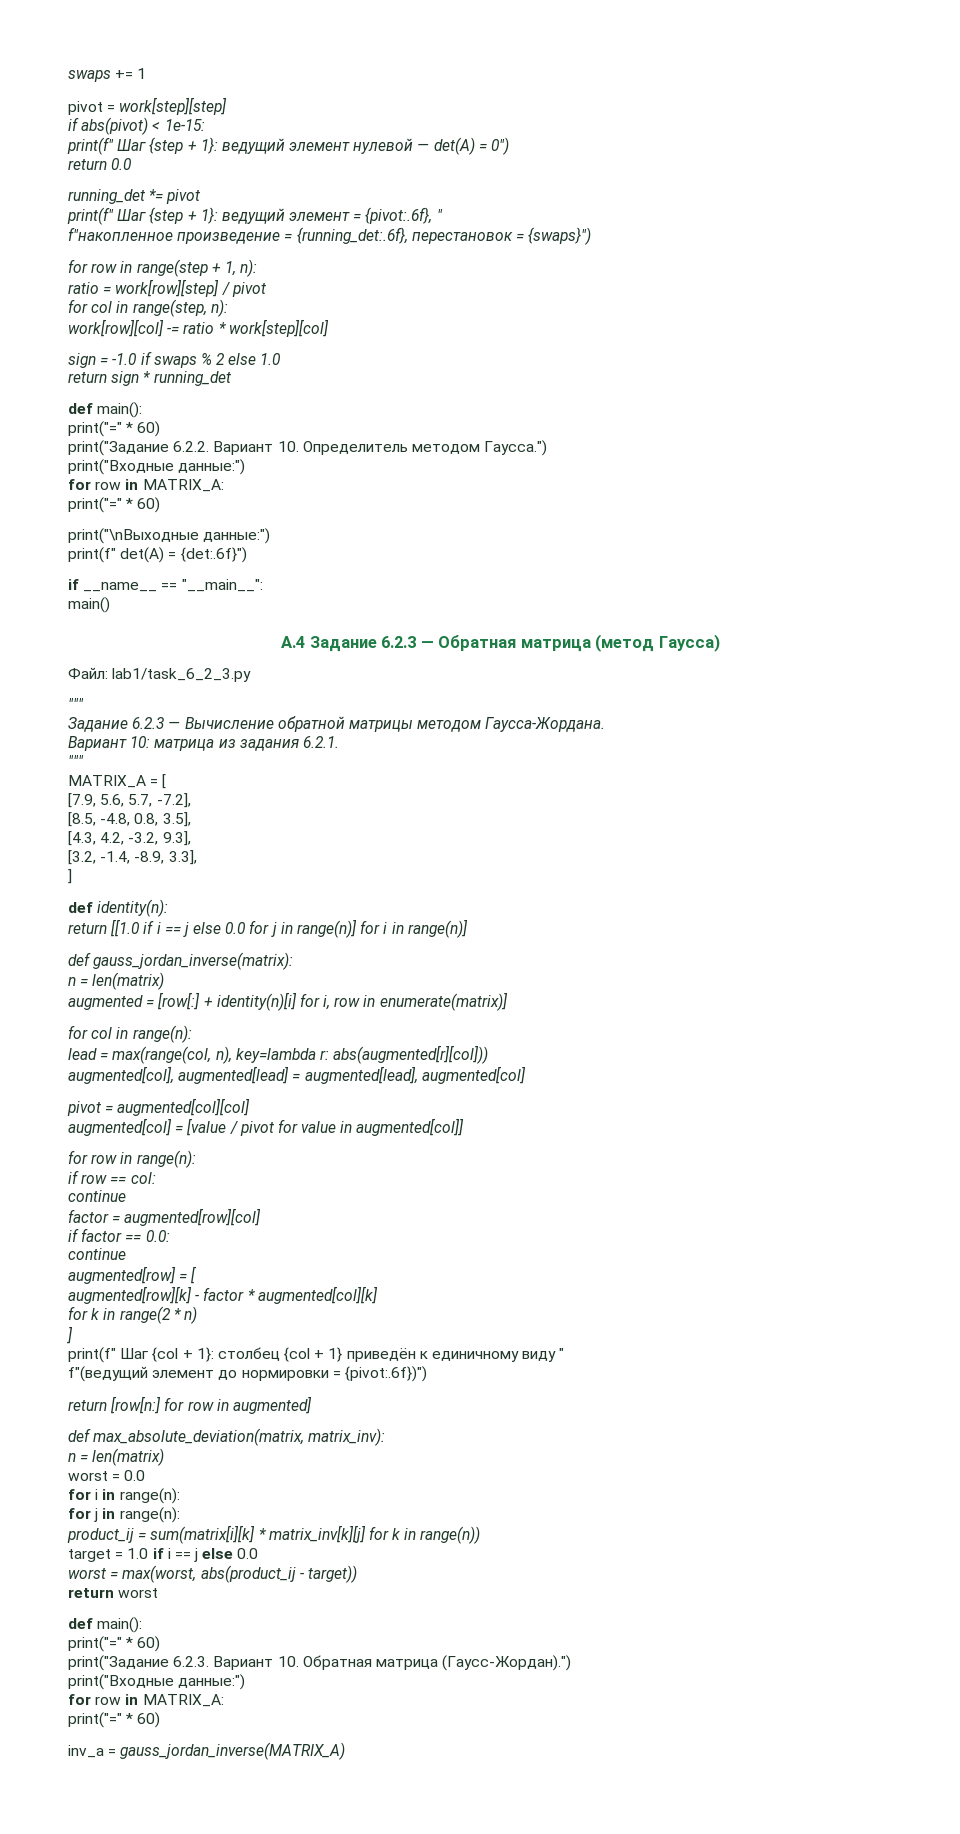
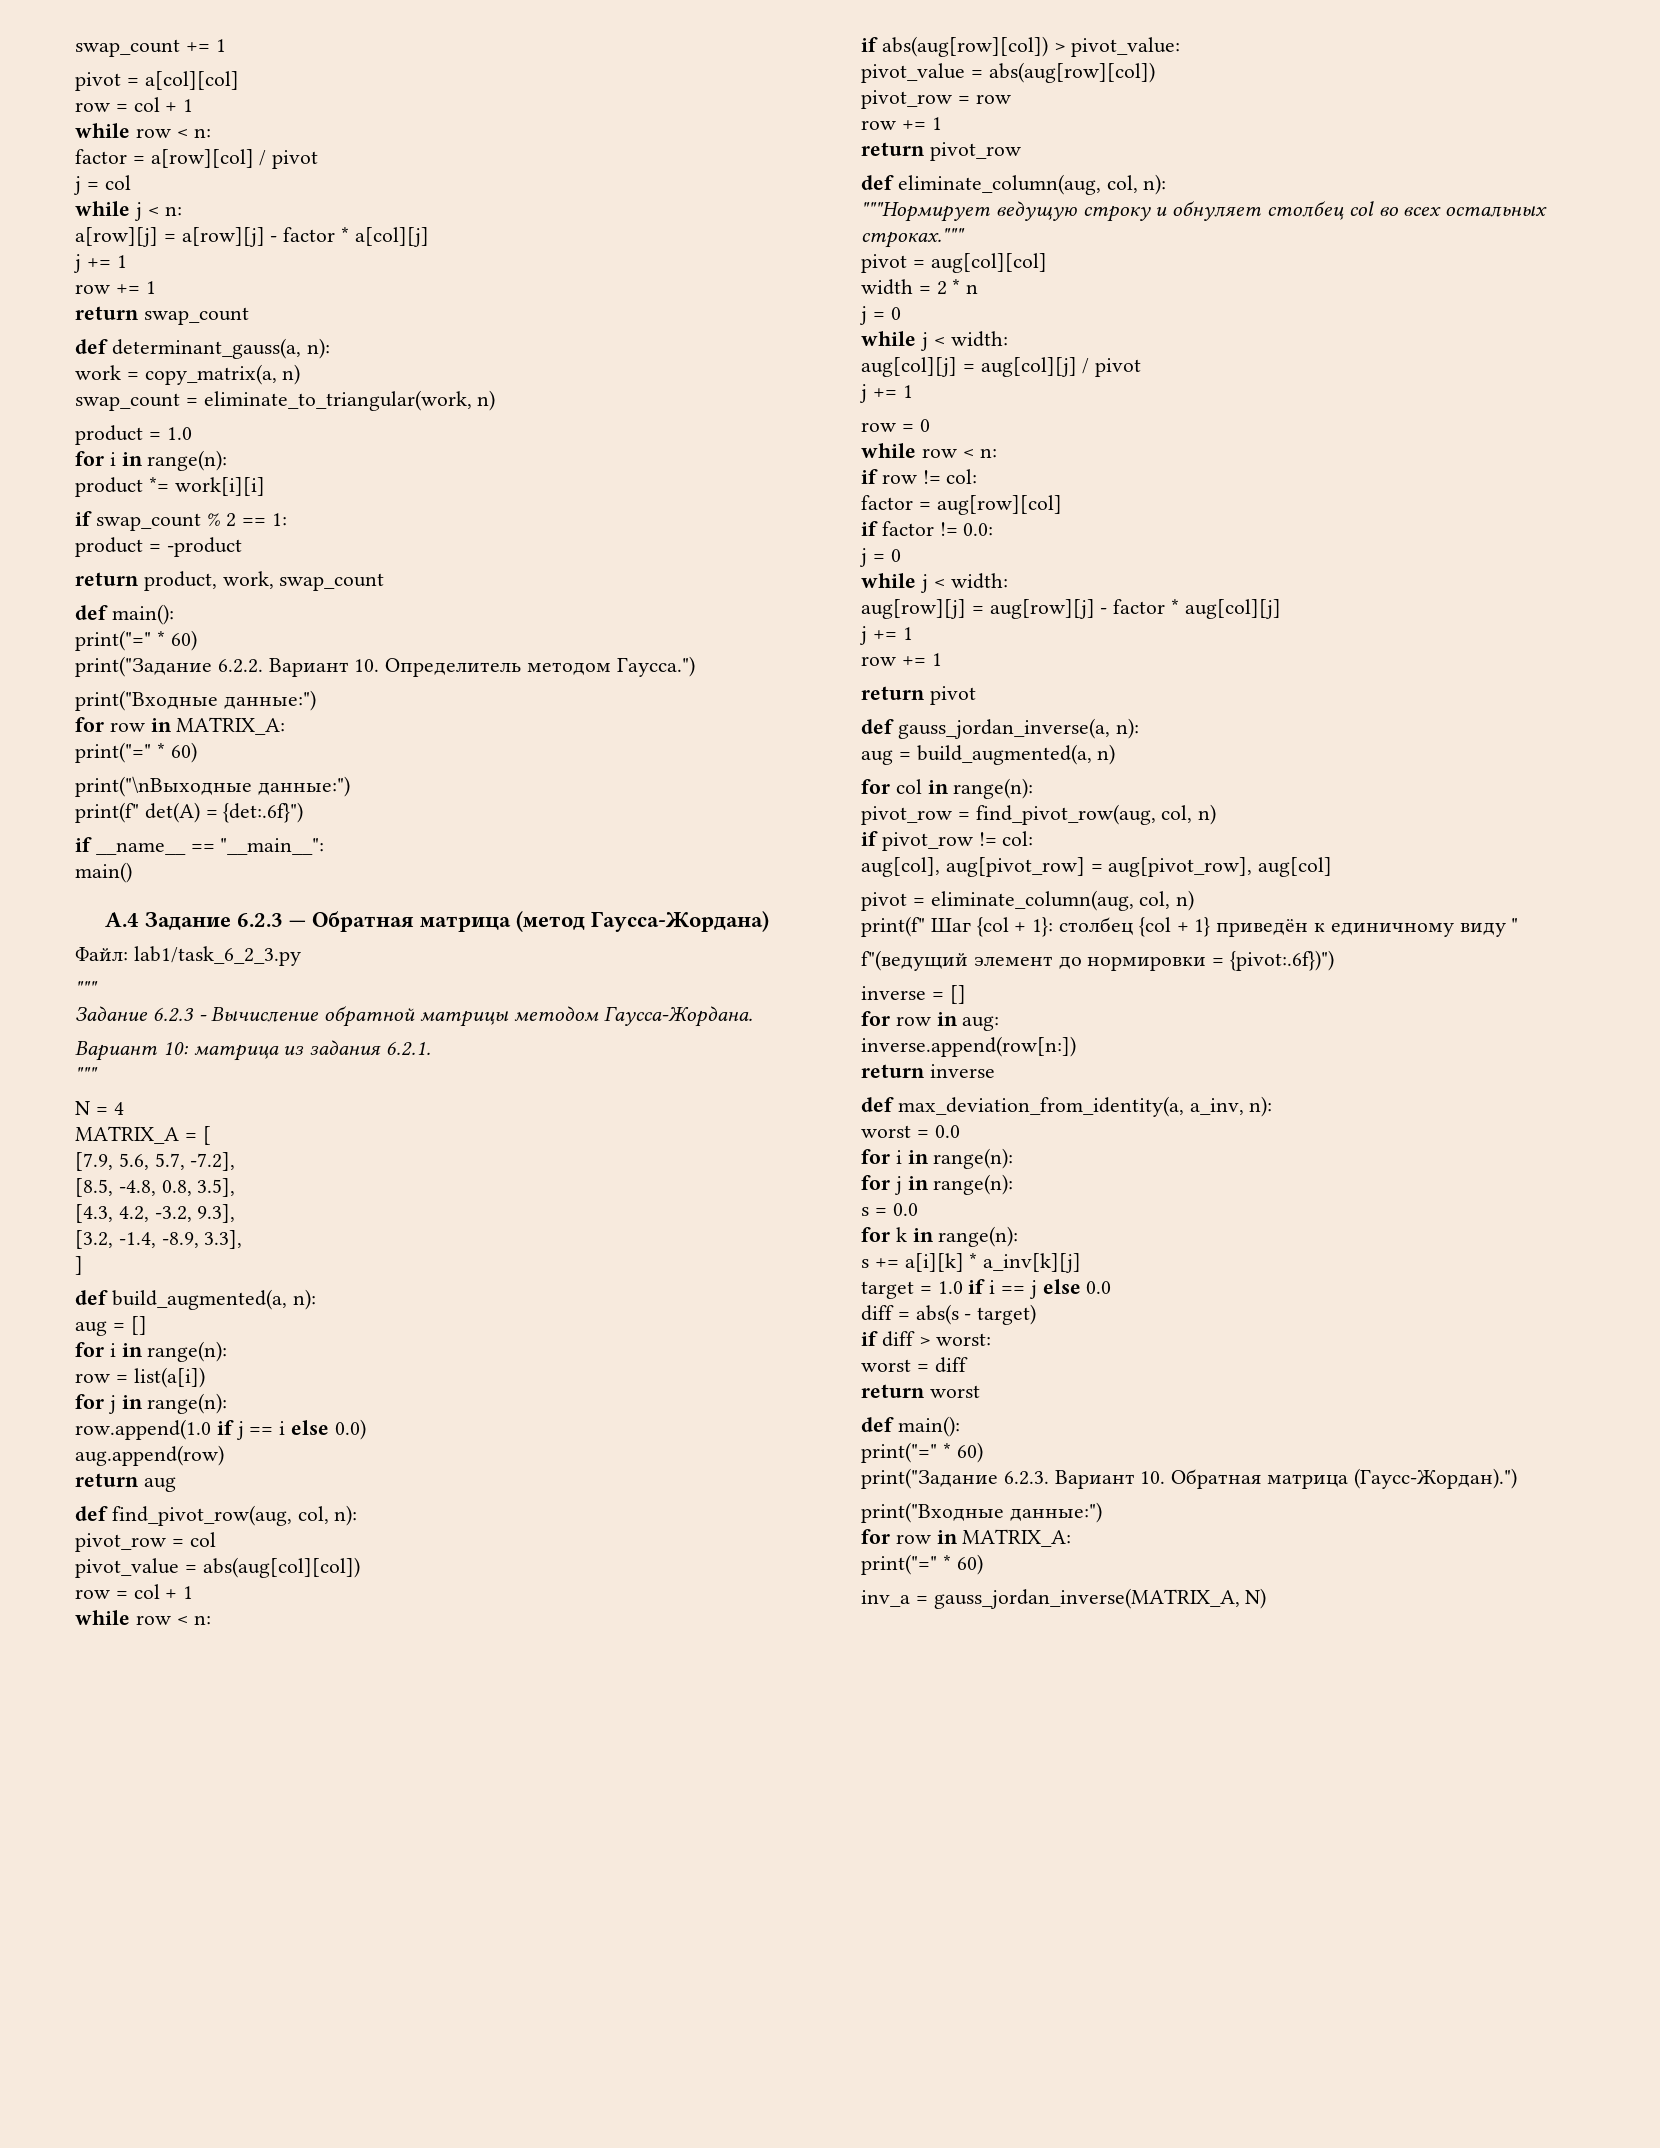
- swaps += 1
+ swap_count += 1
- pivot = work[step][step]
- if abs(pivot) < 1e-15:
- print(f" Шаг {step + 1}: ведущий элемент нулевой — det(A) = 0")
- return 0.0
- running_det *= pivot
- print(f" Шаг {step + 1}: ведущий элемент = {pivot:.6f}, "
- f"накопленное произведение = {running_det:.6f}, перестановок = {swaps}")
- for row in range(step + 1, n):
- ratio = work[row][step] / pivot
- for col in range(step, n):
- work[row][col] -= ratio * work[step][col]
- sign = -1.0 if swaps % 2 else 1.0
- return sign * running_det
+ pivot = a[col][col]
+ row = col + 1
+ while row < n:
+ factor = a[row][col] / pivot
+ j = col
+ while j < n:
+ a[row][j] = a[row][j] - factor * a[col][j]
+ j += 1
+ row += 1
+ return swap_count
+ def determinant_gauss(a, n):
+ work = copy_matrix(a, n)
+ swap_count = eliminate_to_triangular(work, n)
+ product = 1.0
+ for i in range(n):
+ product *= work[i][i]
+ if swap_count % 2 == 1:
+ product = -product
+ return product, work, swap_count
- А.4 Задание 6.2.3 — Обратная матрица (метод Гаусса)
+ А.4 Задание 6.2.3 — Обратная матрица (метод Гаусса-Жордана)
- Задание 6.2.3 — Вычисление обратной матрицы методом Гаусса-Жордана.
+ Задание 6.2.3 - Вычисление обратной матрицы методом Гаусса-Жордана.
+ N = 4
- def identity(n):
- return [[1.0 if i == j else 0.0 for j in range(n)] for i in range(n)]
- def gauss_jordan_inverse(matrix):
- n = len(matrix)
- augmented = [row[:] + identity(n)[i] for i, row in enumerate(matrix)]
+ def build_augmented(a, n):
+ aug = []
+ for i in range(n):
+ row = list(a[i])
+ for j in range(n):
+ row.append(1.0 if j == i else 0.0)
+ aug.append(row)
+ return aug
+ def find_pivot_row(aug, col, n):
+ pivot_row = col
+ pivot_value = abs(aug[col][col])
+ row = col + 1
+ while row < n:
+ if abs(aug[row][col]) > pivot_value:
+ pivot_value = abs(aug[row][col])
+ pivot_row = row
+ row += 1
+ return pivot_row
+ def eliminate_column(aug, col, n):
+ """Нормирует ведущую строку и обнуляет столбец col во всех остальных строках."""
+ pivot = aug[col][col]
+ width = 2 * n
+ j = 0
+ while j < width:
+ aug[col][j] = aug[col][j] / pivot
+ j += 1
+ row = 0
+ while row < n:
+ if row != col:
+ factor = aug[row][col]
+ if factor != 0.0:
+ j = 0
+ while j < width:
+ aug[row][j] = aug[row][j] - factor * aug[col][j]
+ j += 1
+ row += 1
+ return pivot
+ def gauss_jordan_inverse(a, n):
+ aug = build_augmented(a, n)
  for col in range(n):
- lead = max(range(col, n), key=lambda r: abs(augmented[r][col]))
- augmented[col], augmented[lead] = augmented[lead], augmented[col]
- pivot = augmented[col][col]
- augmented[col] = [value / pivot for value in augmented[col]]
- for row in range(n):
- if row == col:
- continue
- factor = augmented[row][col]
- if factor == 0.0:
- continue
- augmented[row] = [
- augmented[row][k] - factor * augmented[col][k]
- for k in range(2 * n)
- ]
+ pivot_row = find_pivot_row(aug, col, n)
+ if pivot_row != col:
+ aug[col], aug[pivot_row] = aug[pivot_row], aug[col]
+ pivot = eliminate_column(aug, col, n)
- return [row[n:] for row in augmented]
- def max_absolute_deviation(matrix, matrix_inv):
- n = len(matrix)
+ inverse = []
+ for row in aug:
+ inverse.append(row[n:])
+ return inverse
+ def max_deviation_from_identity(a, a_inv, n):
- product_ij = sum(matrix[i][k] * matrix_inv[k][j] for k in range(n))
+ s = 0.0
+ for k in range(n):
+ s += a[i][k] * a_inv[k][j]
- worst = max(worst, abs(product_ij - target))
+ diff = abs(s - target)
+ if diff > worst:
+ worst = diff
- inv_a = gauss_jordan_inverse(MATRIX_A)
+ inv_a = gauss_jordan_inverse(MATRIX_A, N)

